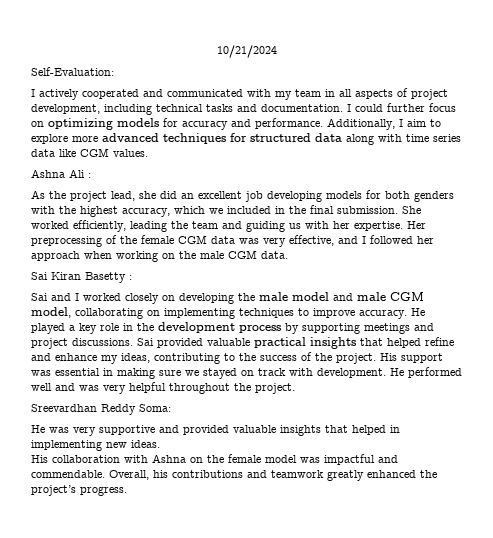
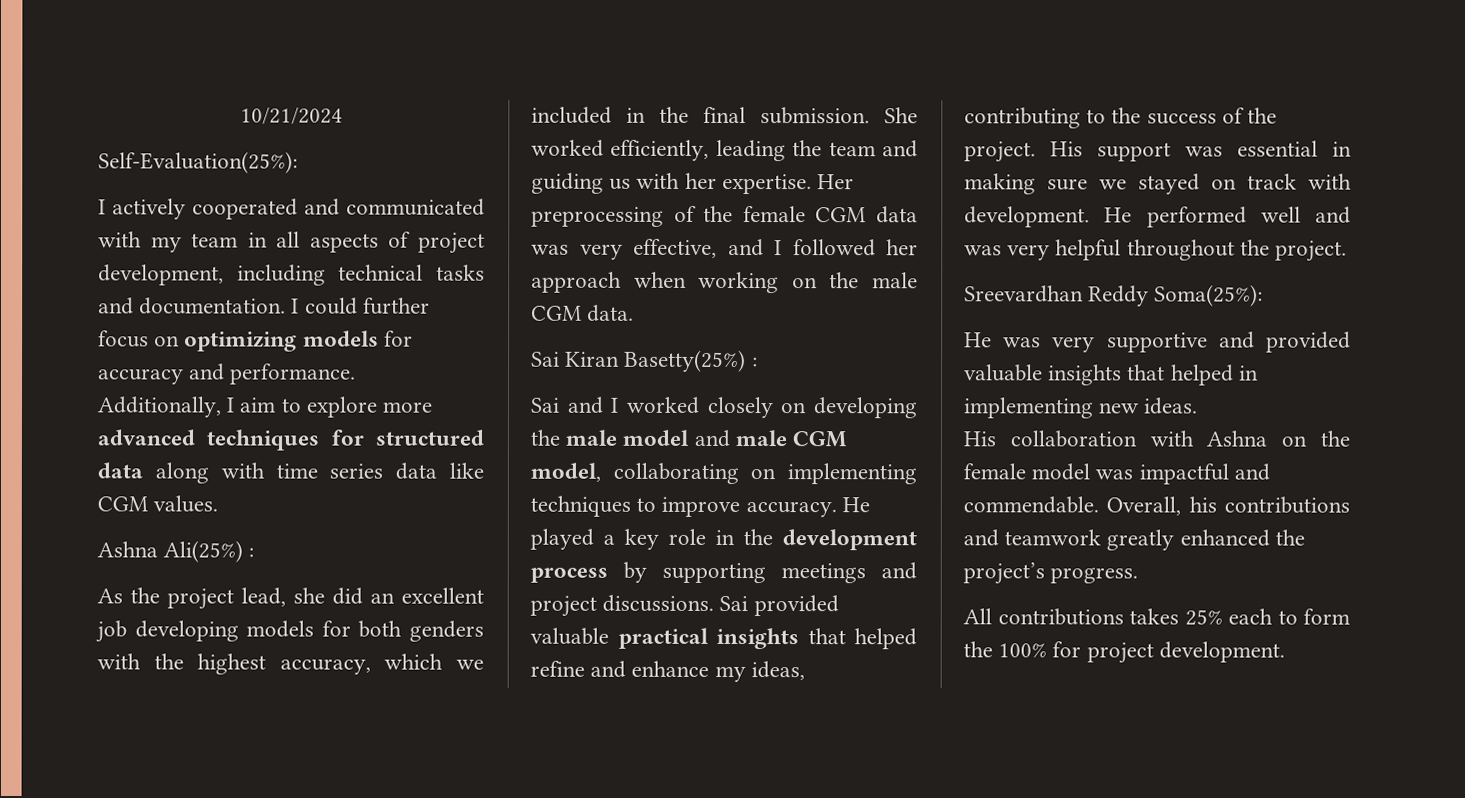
- Self-Evaluation:
+ Self-Evaluation(25%):
- Ashna Ali :
+ Ashna Ali(25%) :
- Sai Kiran Basetty :
+ Sai Kiran Basetty(25%) :
- Sreevardhan Reddy Soma:
+ Sreevardhan Reddy Soma(25%):
+ All contributions takes 25% each to form the 100% for project development.

